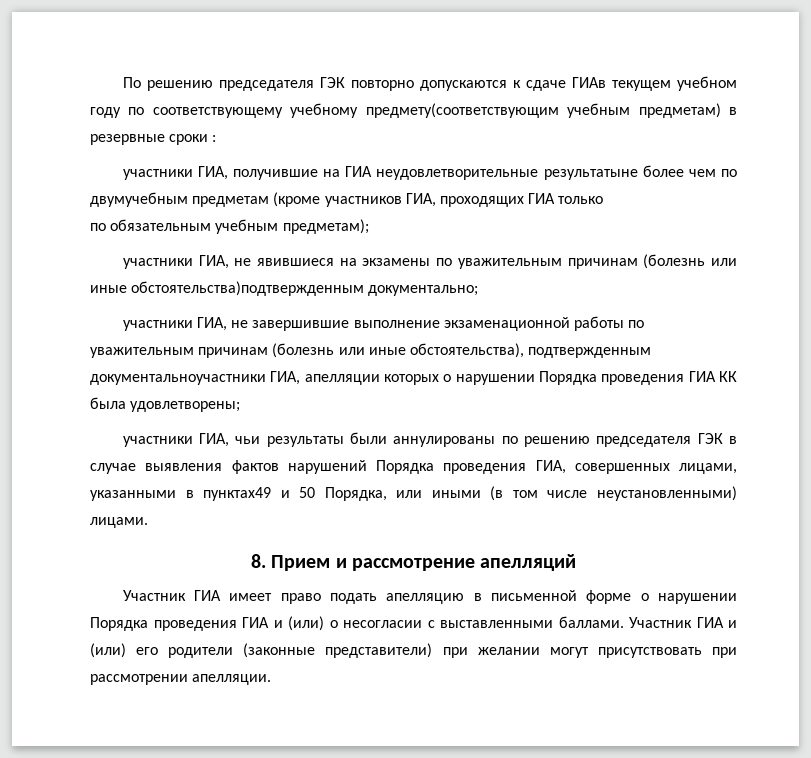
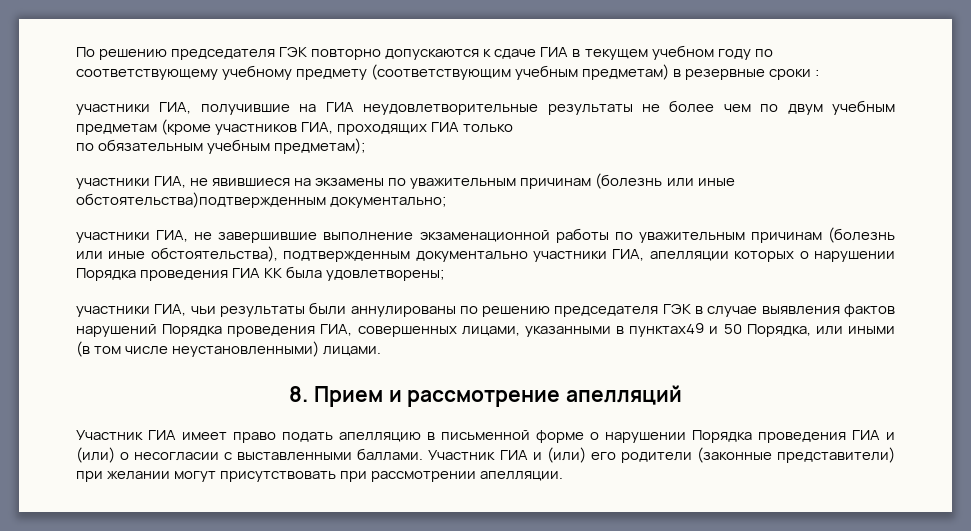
- По решению председателя ГЭК повторно допускаются к сдаче ГИАв текущем учебном году по соответствующему учебному предмету(соответствующим учебным предметам) в резервные сроки :
+ По решению председателя ГЭК повторно допускаются к сдаче ГИА в текущем учебном году по соответствующему учебному предмету (соответствующим учебным предметам) в резервные сроки :
- участники ГИА, получившие на ГИА неудовлетворительные результатыне более чем по двумучебным предметам (кроме участников ГИА, проходящих ГИА только
+ участники ГИА, получившие на ГИА неудовлетворительные результаты не более чем по двум учебным предметам (кроме участников ГИА, проходящих ГИА только
- участники ГИА, не завершившие выполнение экзаменационной работы по уважительным причинам (болезнь или иные обстоятельства), подтвержденным документальноучастники ГИА, апелляции которых о нарушении Порядка проведения ГИА КК была удовлетворены;
+ участники ГИА, не завершившие выполнение экзаменационной работы по уважительным причинам (болезнь или иные обстоятельства), подтвержденным документально участники ГИА, апелляции которых о нарушении Порядка проведения ГИА КК была удовлетворены;

